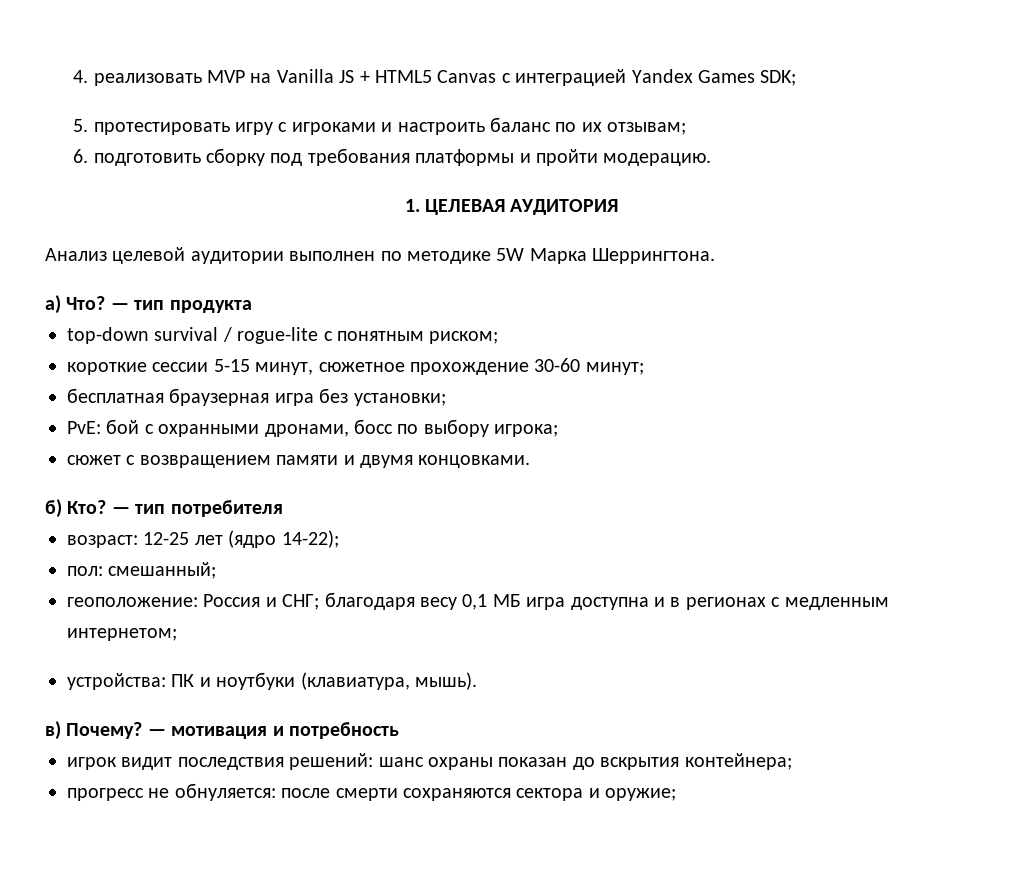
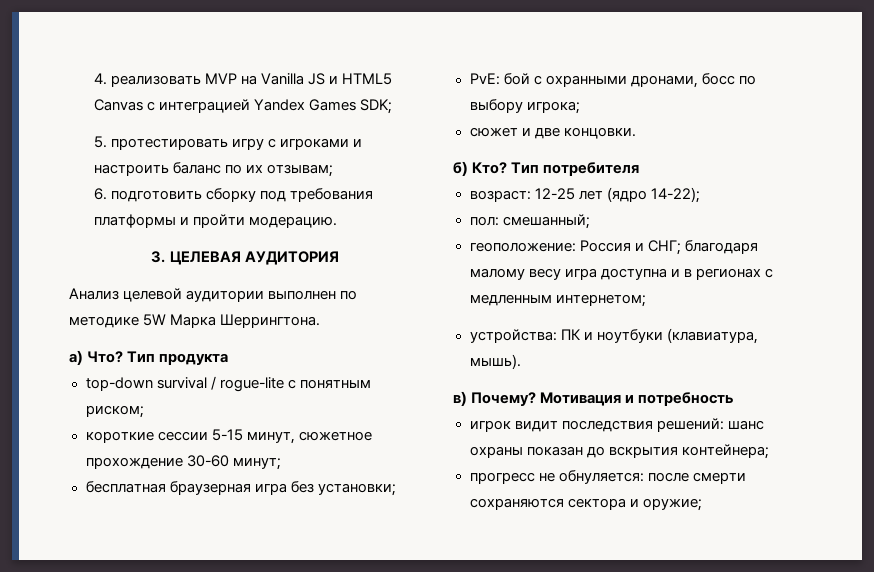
- 4. реализовать MVP на Vanilla JS + HTML5 Canvas с интеграцией Yandex Games SDK;
+ 4. реализовать MVP на Vanilla JS и HTML5 Canvas с интеграцией Yandex Games SDK;
- 1. ЦЕЛЕВАЯ АУДИТОРИЯ
+ 3. ЦЕЛЕВАЯ АУДИТОРИЯ
- — тип продукта
+ Тип продукта
- сюжет с возвращением памяти и двумя концовками.
+ сюжет и две концовки.
- — тип потребителя
+ Тип потребителя
- геоположение: Россия и СНГ; благодаря весу 0,1 МБ игра доступна и в регионах с медленным интернетом;
+ геоположение: Россия и СНГ; благодаря малому весу игра доступна и в регионах с медленным интернетом;
- — мотивация и потребность
+ Мотивация и потребность

